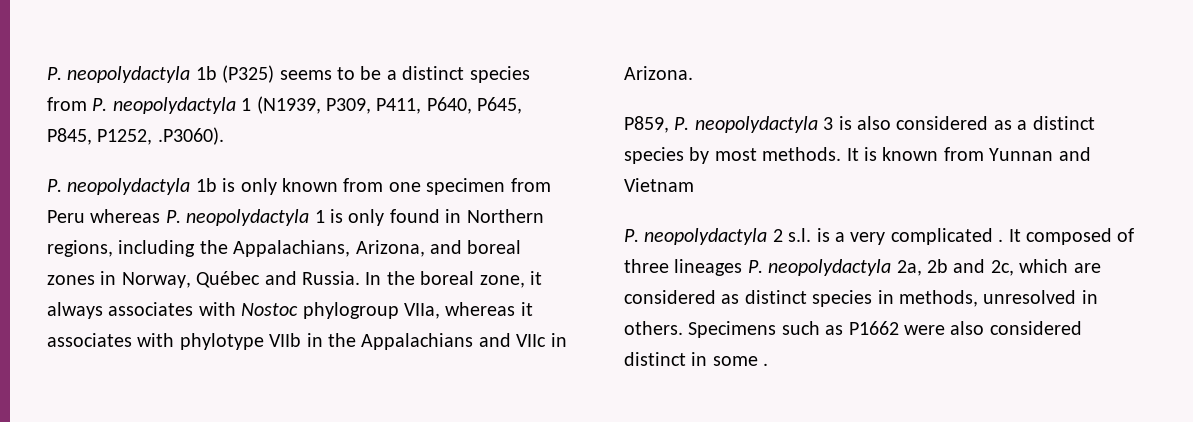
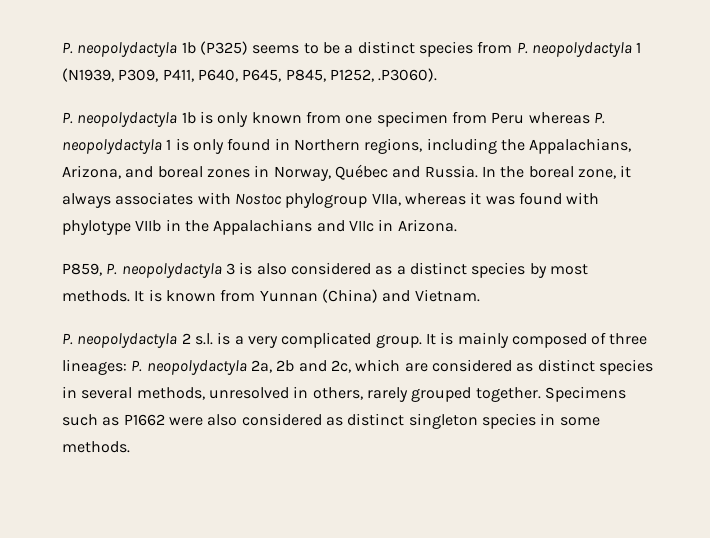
- In the boreal zone, it always associates with Nostoc phylogroup VIIa, whereas it associates with phylotype VIIb in the Appalachians and VIIc in Arizona.
+ In the boreal zone, it always associates with Nostoc phylogroup VIIa, whereas it was found with phylotype VIIb in the Appalachians and VIIc in Arizona.
- It is known from Yunnan and Vietnam
+ It is known from Yunnan (China) and Vietnam.
- P. neopolydactyla 2 s.l. is a very complicated . It composed of three lineages P. neopolydactyla 2a, 2b and 2c, which are considered as distinct species in methods, unresolved in others.
+ P. neopolydactyla 2 s.l. is a very complicated group. It is mainly composed of three lineages: P. neopolydactyla 2a, 2b and 2c, which are considered as distinct species in several methods, unresolved in others, rarely grouped together.
- Specimens such as P1662 were also considered distinct in some .
+ Specimens such as P1662 were also considered as distinct singleton species in some methods.

